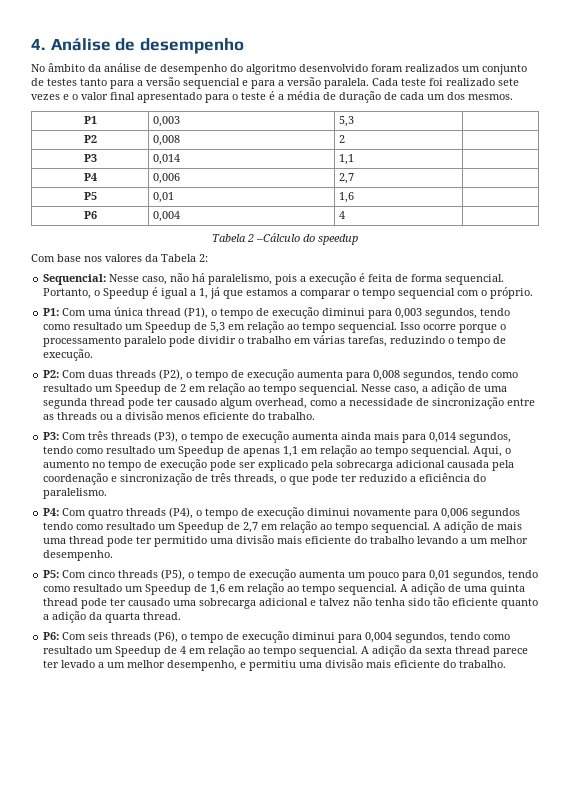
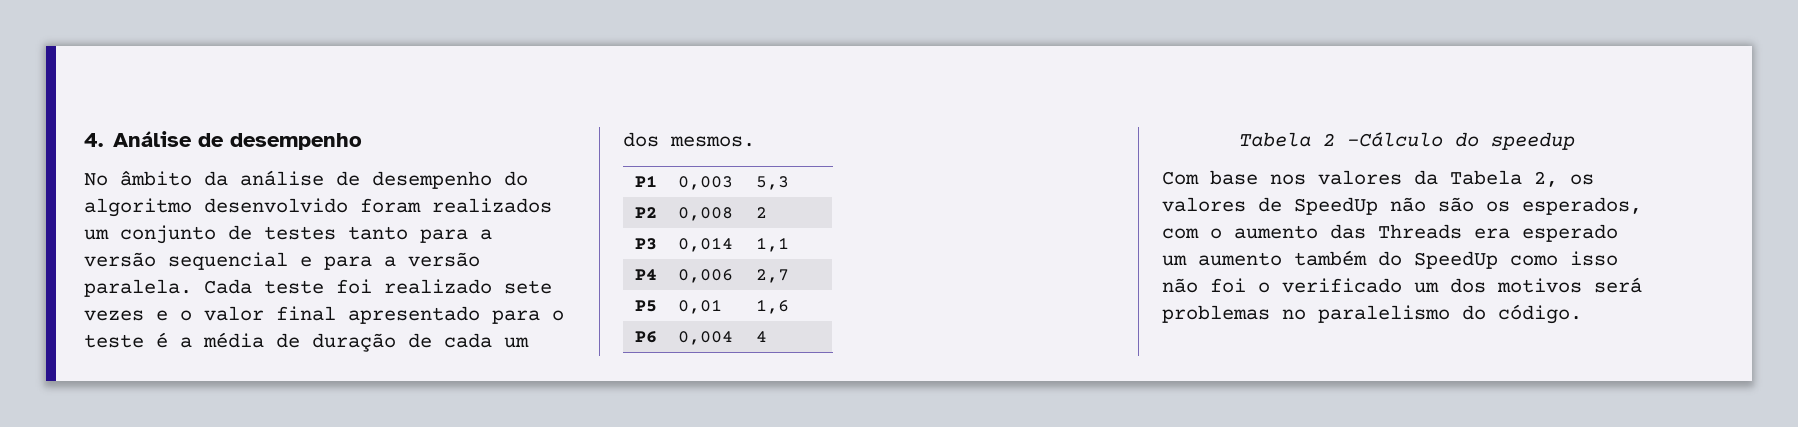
- Com base nos valores da Tabela 2:
- Sequencial: Nesse caso, não há paralelismo, pois a execução é feita de forma sequencial. Portanto, o Speedup é igual a 1, já que estamos a comparar o tempo sequencial com o próprio.
- P1: Com uma única thread (P1), o tempo de execução diminui para 0,003 segundos, tendo como resultado um Speedup de 5,3 em relação ao tempo sequencial. Isso ocorre porque o processamento paralelo pode dividir o trabalho em várias tarefas, reduzindo o tempo de execução.
- P2: Com duas threads (P2), o tempo de execução aumenta para 0,008 segundos, tendo como resultado um Speedup de 2 em relação ao tempo sequencial. Nesse caso, a adição de uma segunda thread pode ter causado algum overhead, como a necessidade de sincronização entre as threads ou a divisão menos eficiente do trabalho.
- P3: Com três threads (P3), o tempo de execução aumenta ainda mais para 0,014 segundos, tendo como resultado um Speedup de apenas 1,1 em relação ao tempo sequencial. Aqui, o aumento no tempo de execução pode ser explicado pela sobrecarga adicional causada pela coordenação e sincronização de três threads, o que pode ter reduzido a eficiência do paralelismo.
- P4: Com quatro threads (P4), o tempo de execução diminui novamente para 0,006 segundos tendo como resultado um Speedup de 2,7 em relação ao tempo sequencial. A adição de mais uma thread pode ter permitido uma divisão mais eficiente do trabalho levando a um melhor desempenho.
- P5: Com cinco threads (P5), o tempo de execução aumenta um pouco para 0,01 segundos, tendo como resultado um Speedup de 1,6 em relação ao tempo sequencial. A adição de uma quinta thread pode ter causado uma sobrecarga adicional e talvez não tenha sido tão eficiente quanto a adição da quarta thread.
- P6: Com seis threads (P6), o tempo de execução diminui para 0,004 segundos, tendo como resultado um Speedup de 4 em relação ao tempo sequencial. A adição da sexta thread parece ter levado a um melhor desempenho, e permitiu uma divisão mais eficiente do trabalho.
+ Com base nos valores da Tabela 2, os valores de SpeedUp não são os esperados, com o aumento das Threads era esperado um aumento também do SpeedUp como isso não foi o verificado um dos motivos será problemas no paralelismo do código.

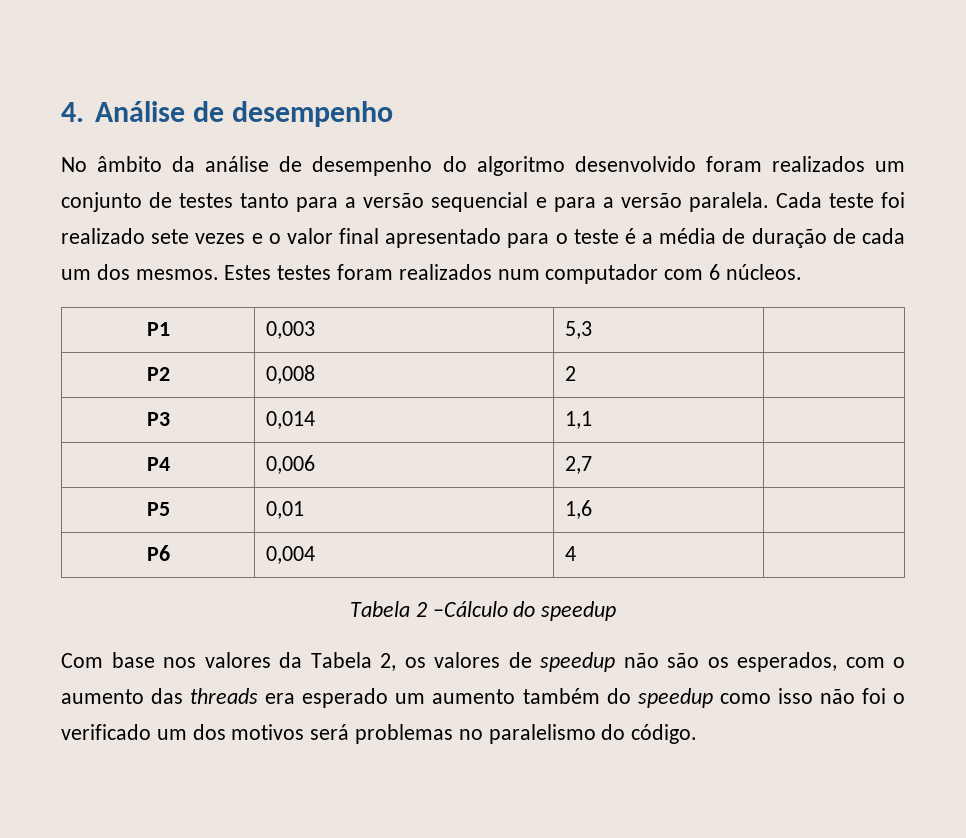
+ Estes testes foram realizados num computador com 6 núcleos.
- Com base nos valores da Tabela 2, os valores de SpeedUp não são os esperados, com o aumento das Threads era esperado um aumento também do SpeedUp como isso não foi o verificado um dos motivos será problemas no paralelismo do código.
+ Com base nos valores da Tabela 2, os valores de speedup não são os esperados, com o aumento das threads era esperado um aumento também do speedup como isso não foi o verificado um dos motivos será problemas no paralelismo do código.

